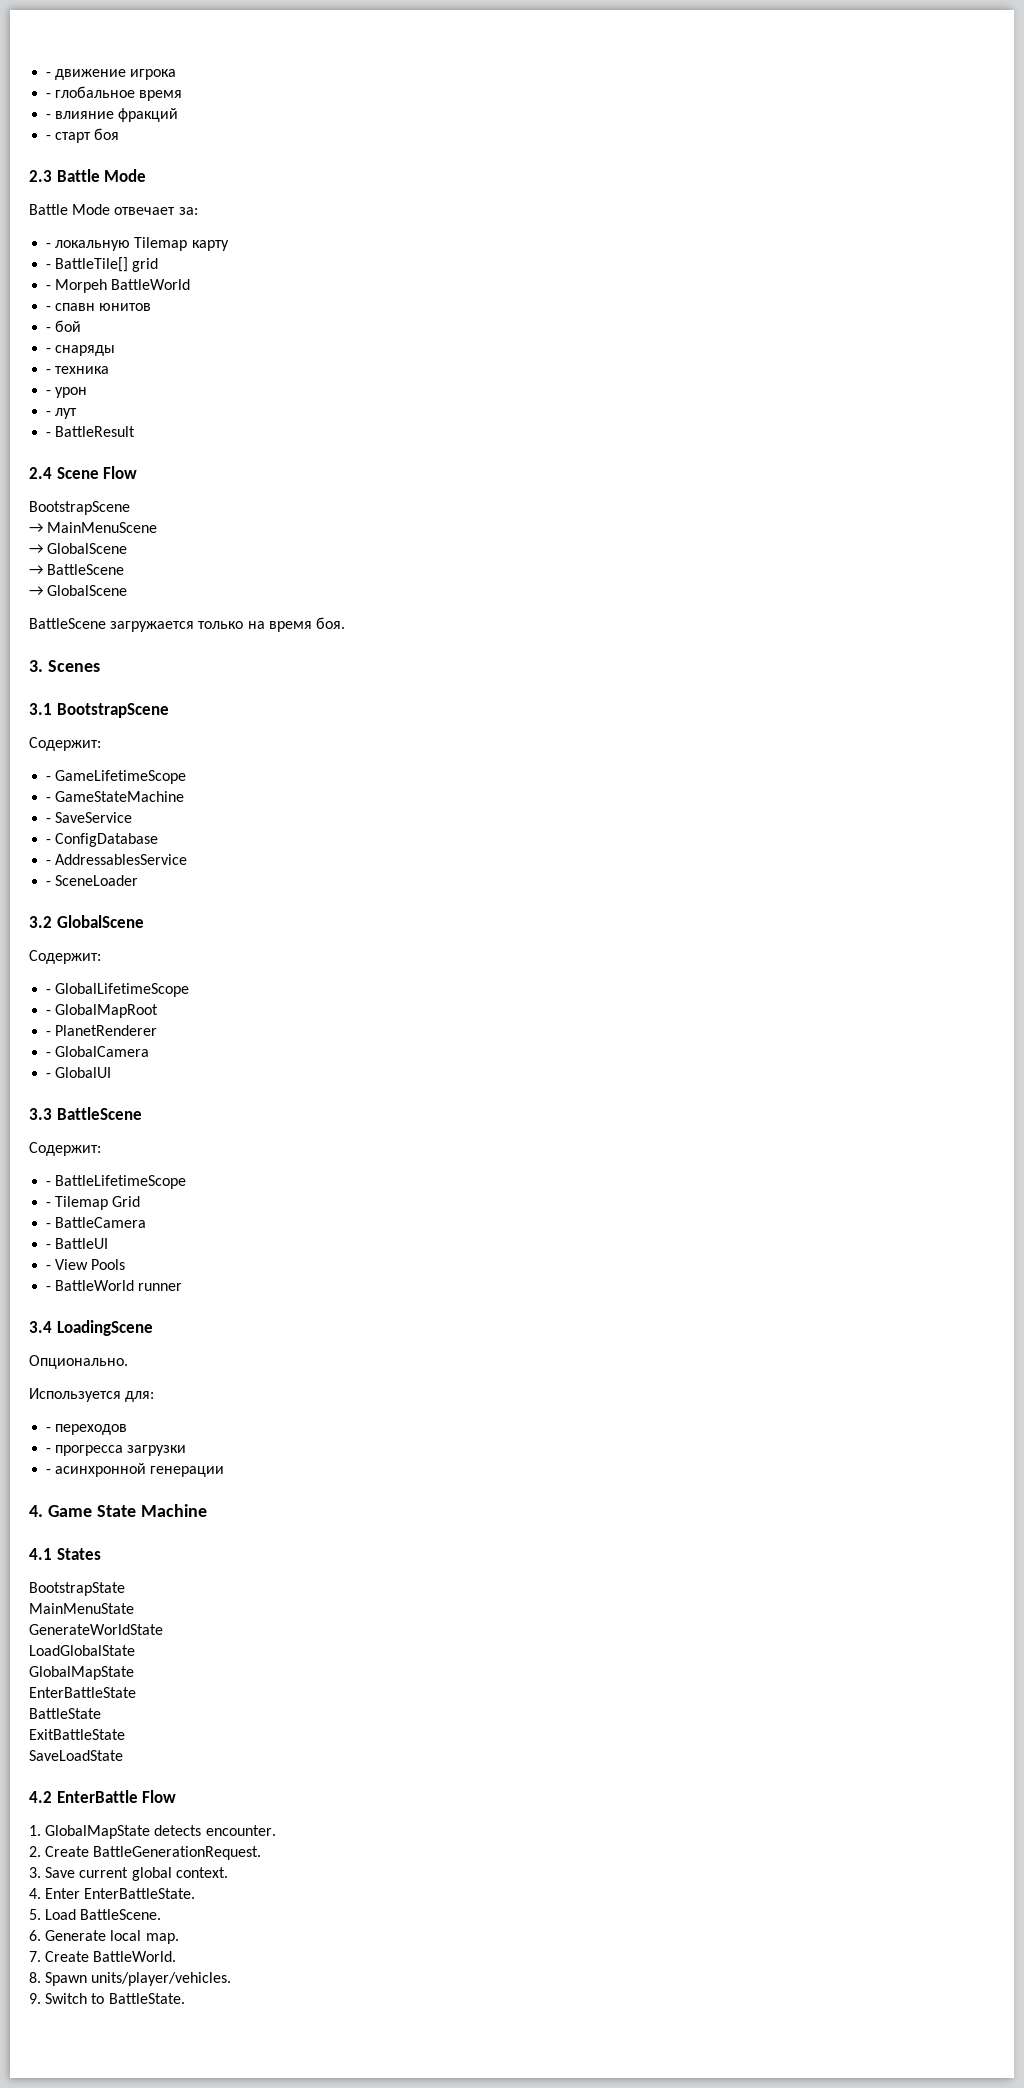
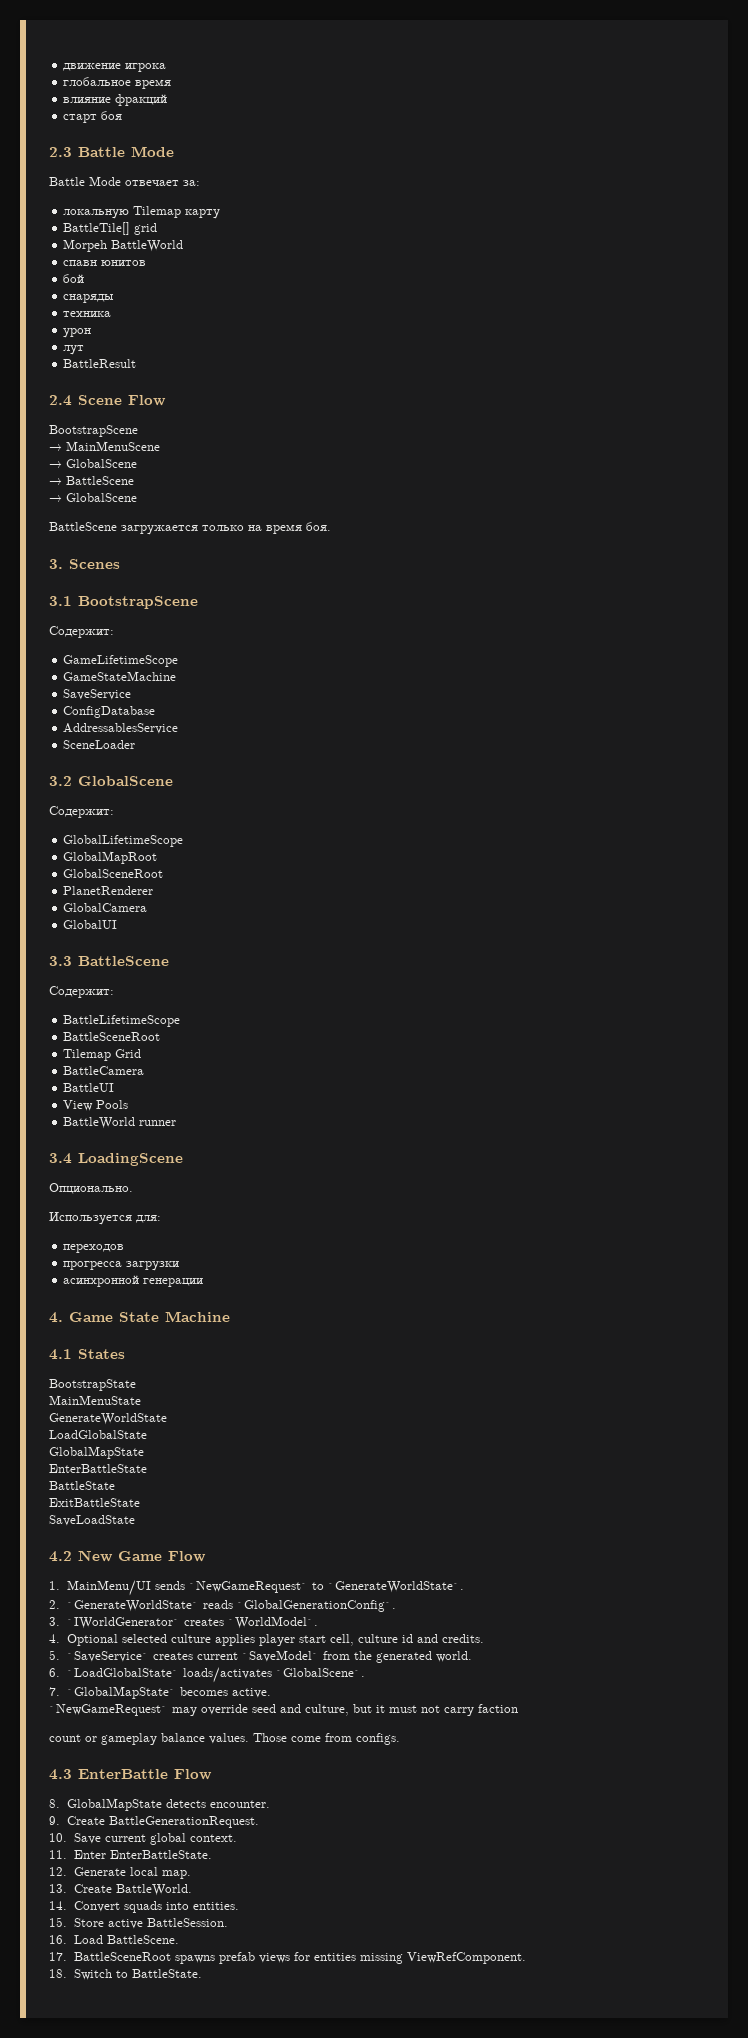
- - движение игрока
+ движение игрока
- - глобальное время
+ глобальное время
- - влияние фракций
+ влияние фракций
- - старт боя
+ старт боя
- - локальную Tilemap карту
+ локальную Tilemap карту
- - BattleTile[] grid
+ BattleTile[] grid
- - Morpeh BattleWorld
+ Morpeh BattleWorld
- - спавн юнитов
+ спавн юнитов
- - бой
+ бой
- - снаряды
+ снаряды
- - техника
+ техника
- - урон
+ урон
- - лут
+ лут
- - BattleResult
+ BattleResult
- - GameLifetimeScope
+ GameLifetimeScope
- - GameStateMachine
+ GameStateMachine
- - SaveService
+ SaveService
- - ConfigDatabase
+ ConfigDatabase
- - AddressablesService
+ AddressablesService
- - SceneLoader
+ SceneLoader
- - GlobalLifetimeScope
+ GlobalLifetimeScope
- - GlobalMapRoot
+ GlobalMapRoot
- - PlanetRenderer
+ GlobalSceneRoot
+ PlanetRenderer
- - GlobalCamera
+ GlobalCamera
- - GlobalUI
+ GlobalUI
- - BattleLifetimeScope
- - Tilemap Grid
+ BattleLifetimeScope
+ BattleSceneRoot
+ Tilemap Grid
- - BattleCamera
+ BattleCamera
- - BattleUI
+ BattleUI
- - View Pools
+ View Pools
- - BattleWorld runner
+ BattleWorld runner
- - переходов
+ переходов
- - прогресса загрузки
+ прогресса загрузки
- - асинхронной генерации
+ асинхронной генерации
- 4.2 EnterBattle Flow
+ 4.2 New Game Flow
+ 1. MainMenu/UI sends `NewGameRequest` to `GenerateWorldState`.
+ 2. `GenerateWorldState` reads `GlobalGenerationConfig`.
+ 3. `IWorldGenerator` creates `WorldModel`.
+ 4. Optional selected culture applies player start cell, culture id and credits.
+ 5. `SaveService` creates current `SaveModel` from the generated world.
+ 6. `LoadGlobalState` loads/activates `GlobalScene`.
+ 7. `GlobalMapState` becomes active.
+ `NewGameRequest` may override seed and culture, but it must not carry faction
+ count or gameplay balance values. Those come from configs.
+ 4.3 EnterBattle Flow
- 1. GlobalMapState detects encounter.
+ 8. GlobalMapState detects encounter.
- 2. Create BattleGenerationRequest.
+ 9. Create BattleGenerationRequest.
- 3. Save current global context.
+ 10. Save current global context.
- 4. Enter EnterBattleState.
+ 11. Enter EnterBattleState.
- 5. Load BattleScene.
- 6. Generate local map.
+ 12. Generate local map.
- 7. Create BattleWorld.
+ 13. Create BattleWorld.
- 8. Spawn units/player/vehicles.
- 9. Switch to BattleState.
+ 14. Convert squads into entities.
+ 15. Store active BattleSession.
+ 16. Load BattleScene.
+ 17. BattleSceneRoot spawns prefab views for entities missing ViewRefComponent.
+ 18. Switch to BattleState.

